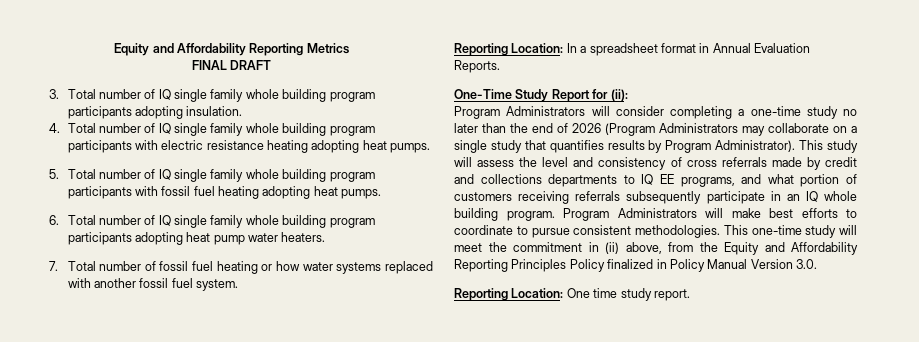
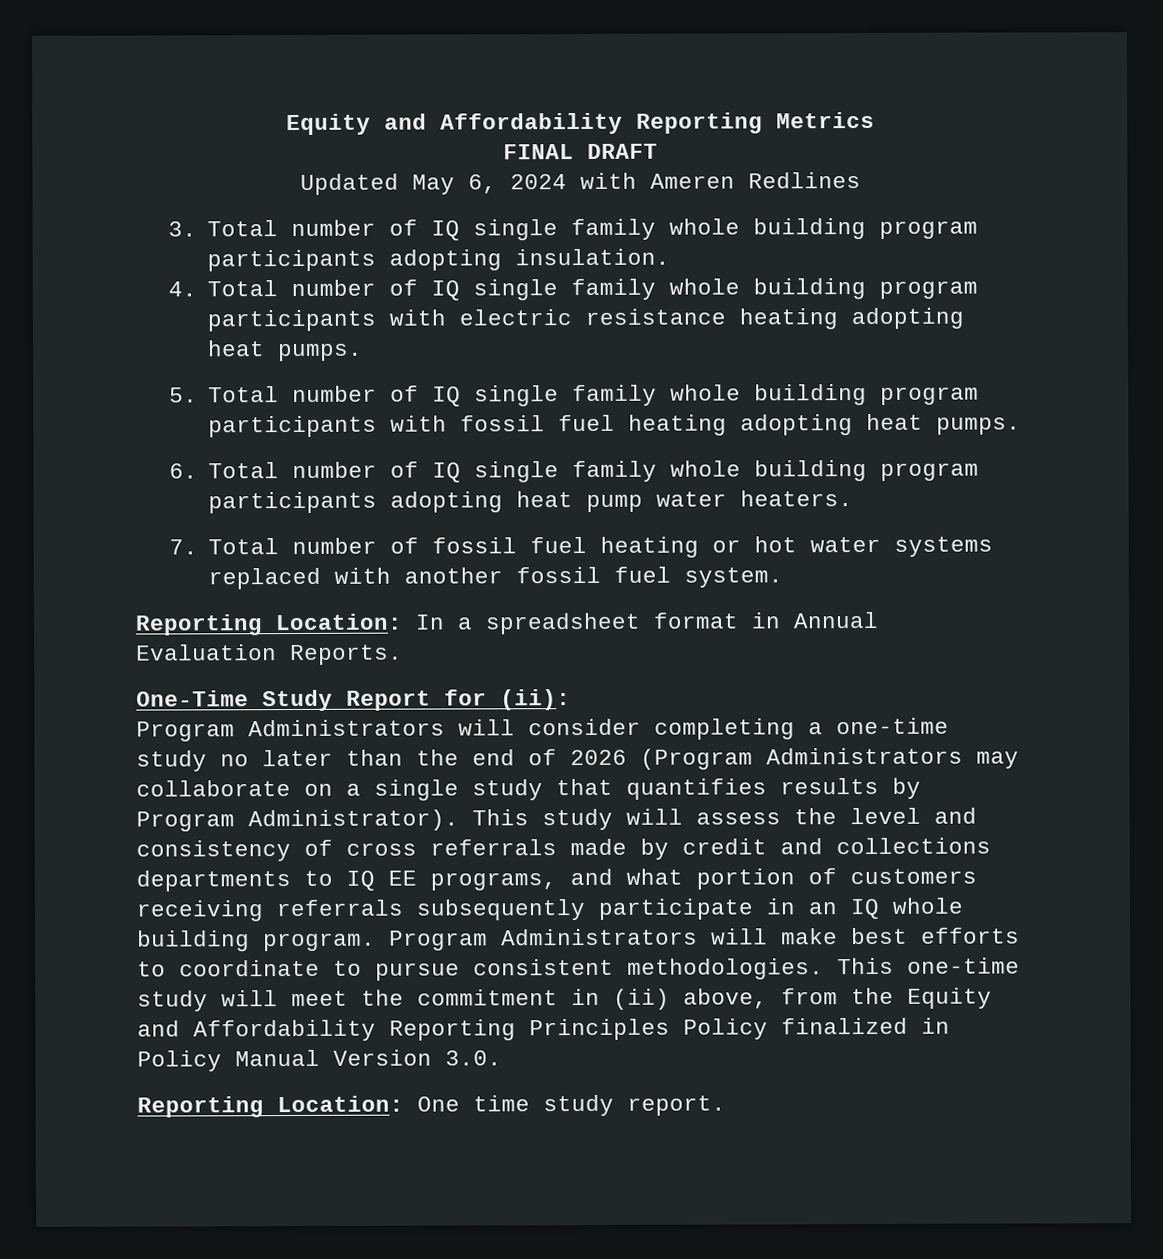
+ Updated May 6, 2024 with Ameren Redlines
- 7. Total number of fossil fuel heating or how water systems replaced with another fossil fuel system.
+ 7. Total number of fossil fuel heating or hot water systems replaced with another fossil fuel system.

